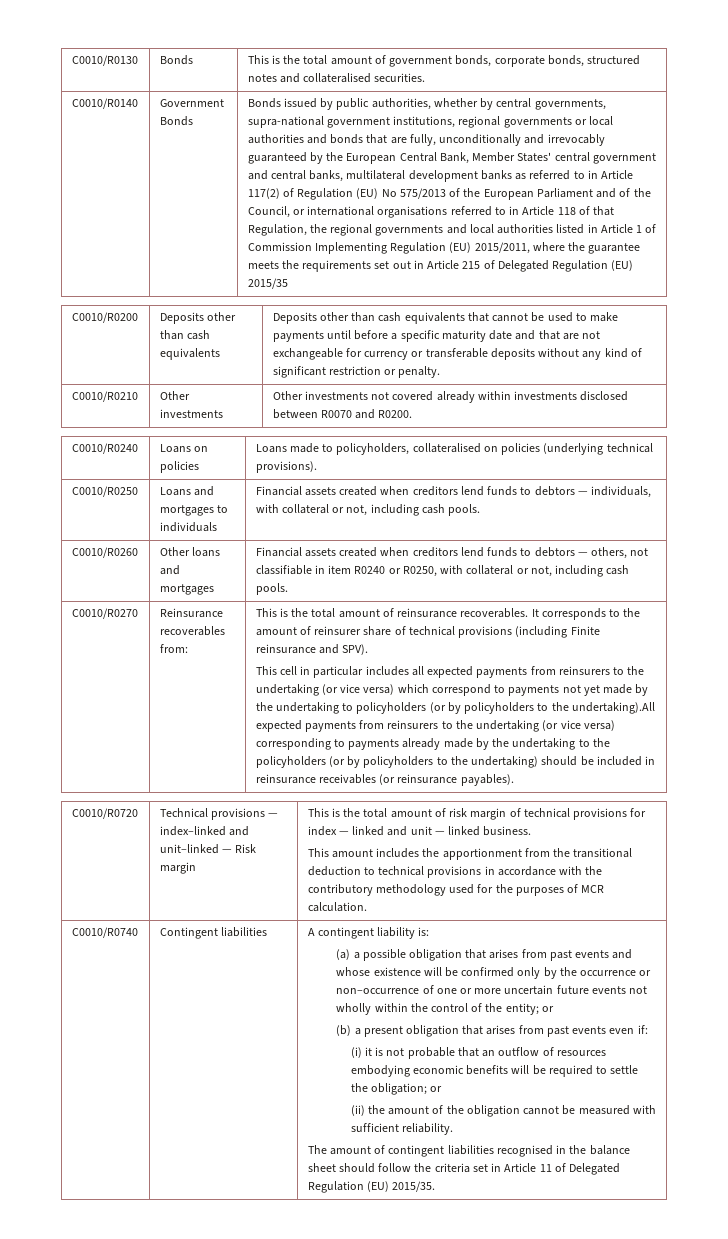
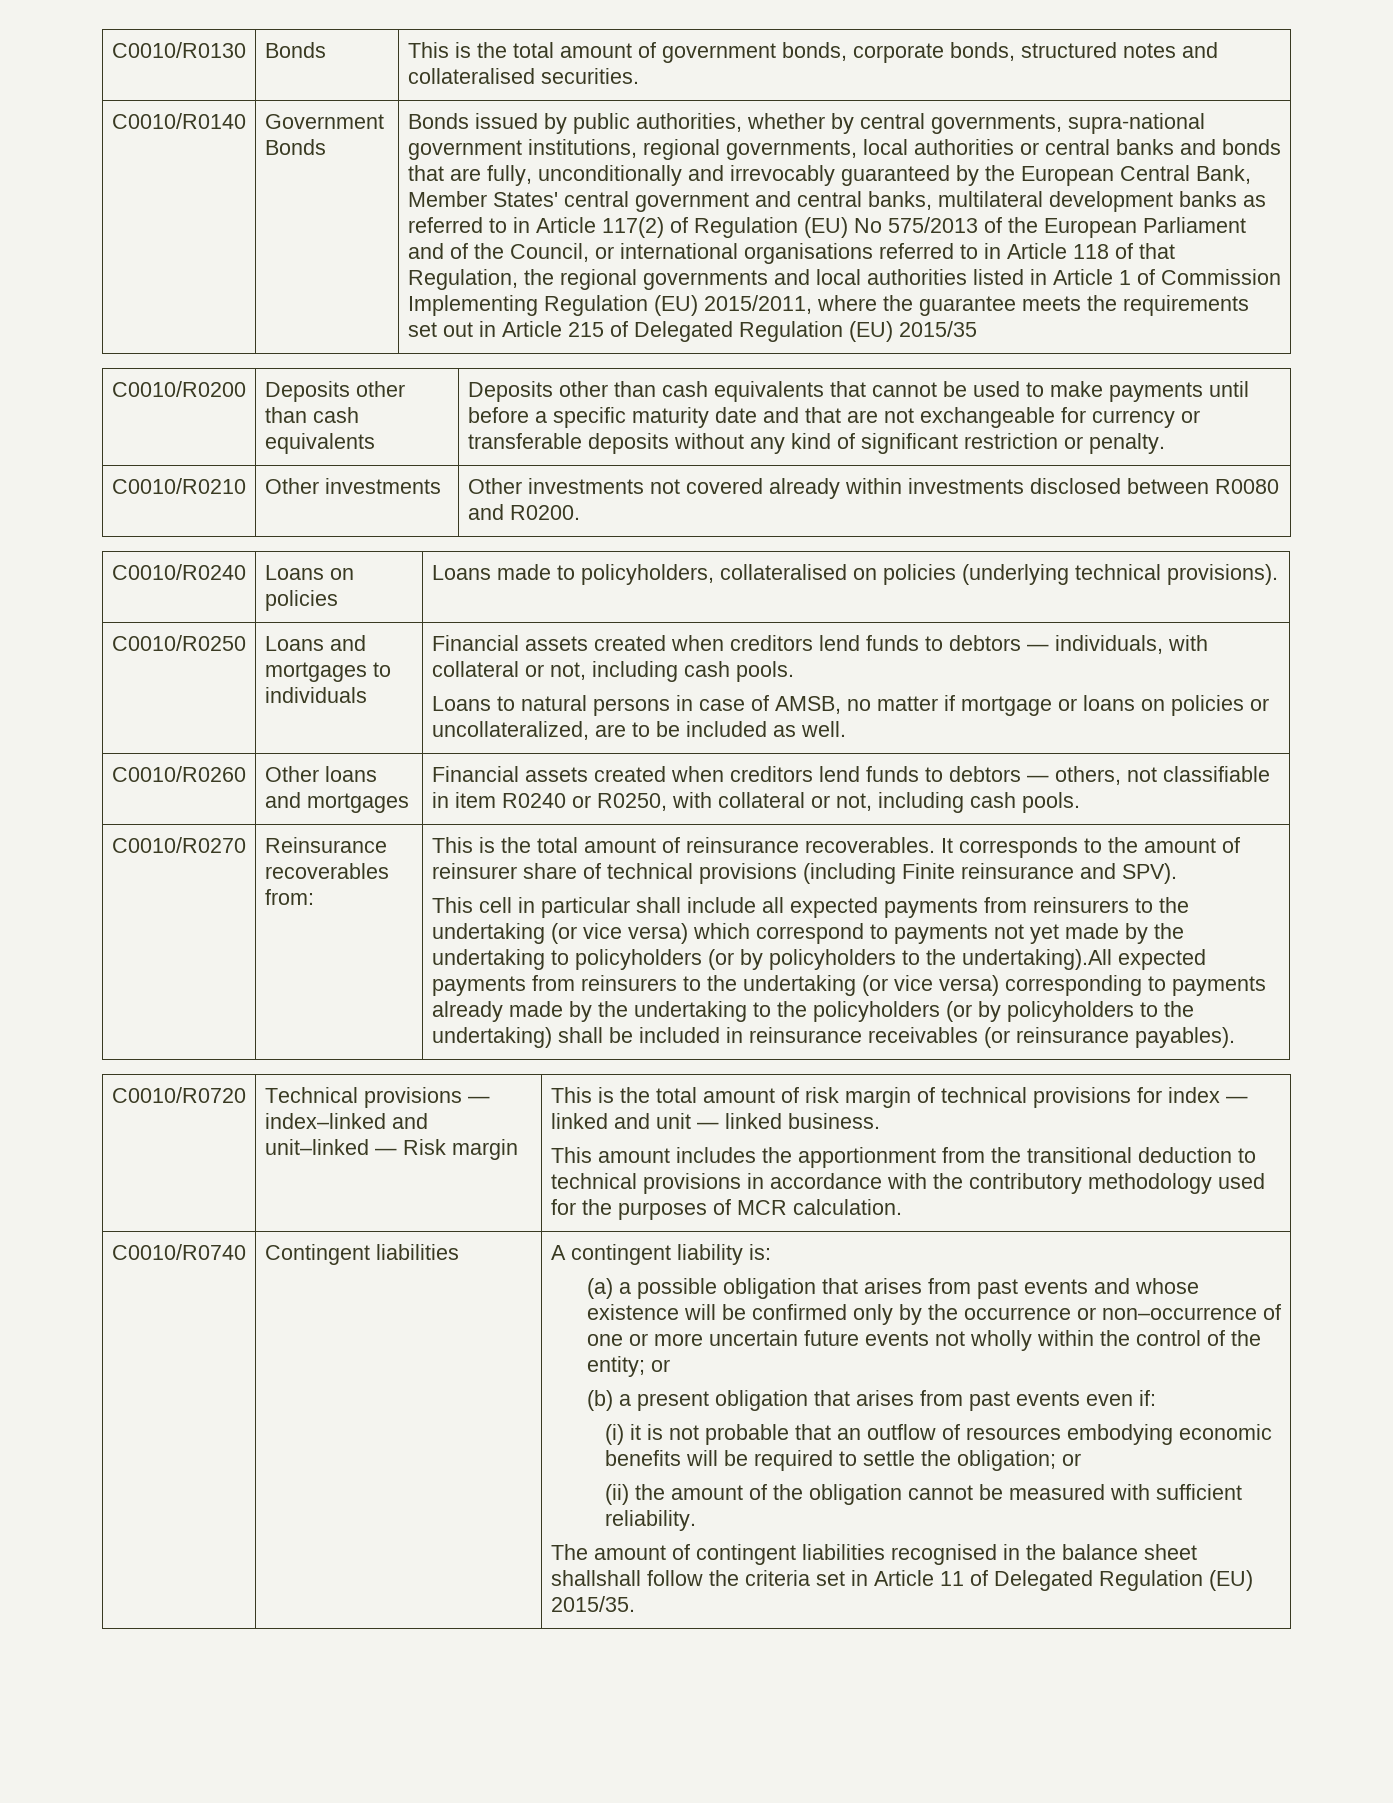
- Bonds issued by public authorities, whether by central governments, supra-national government institutions, regional governments or local authorities and bonds that are fully, unconditionally and irrevocably guaranteed by the European Central Bank, Member States' central government and central banks, multilateral development banks as referred to in Article 117(2) of Regulation (EU) No 575/2013 of the European Parliament and of the Council, or international organisations referred to in Article 118 of that Regulation, the regional governments and local authorities listed in Article 1 of Commission Implementing Regulation (EU) 2015/2011, where the guarantee meets the requirements set out in Article 215 of Delegated Regulation (EU) 2015/35
+ Bonds issued by public authorities, whether by central governments, supra-national government institutions, regional governments, local authorities or central banks and bonds that are fully, unconditionally and irrevocably guaranteed by the European Central Bank, Member States' central government and central banks, multilateral development banks as referred to in Article 117(2) of Regulation (EU) No 575/2013 of the European Parliament and of the Council, or international organisations referred to in Article 118 of that Regulation, the regional governments and local authorities listed in Article 1 of Commission Implementing Regulation (EU) 2015/2011, where the guarantee meets the requirements set out in Article 215 of Delegated Regulation (EU) 2015/35
- C0010/R0210 | Other investments | Other investments not covered already within investments disclosed between R0070 and R0200.
+ C0010/R0210 | Other investments | Other investments not covered already within investments disclosed between R0080 and R0200.
+ Loans to natural persons in case of AMSB, no matter if mortgage or loans on policies or uncollateralized, are to be included as well.
- This cell in particular includes all expected payments from reinsurers to the undertaking (or vice versa) which correspond to payments not yet made by the undertaking to policyholders (or by policyholders to the undertaking).All expected payments from reinsurers to the undertaking (or vice versa) corresponding to payments already made by the undertaking to the policyholders (or by policyholders to the undertaking) should be included in reinsurance receivables (or reinsurance payables).
+ This cell in particular shall include all expected payments from reinsurers to the undertaking (or vice versa) which correspond to payments not yet made by the undertaking to policyholders (or by policyholders to the undertaking).All expected payments from reinsurers to the undertaking (or vice versa) corresponding to payments already made by the undertaking to the policyholders (or by policyholders to the undertaking) shall be included in reinsurance receivables (or reinsurance payables).
- The amount of contingent liabilities recognised in the balance sheet should follow the criteria set in Article 11 of Delegated Regulation (EU) 2015/35.
+ The amount of contingent liabilities recognised in the balance sheet shallshall follow the criteria set in Article 11 of Delegated Regulation (EU) 2015/35.

